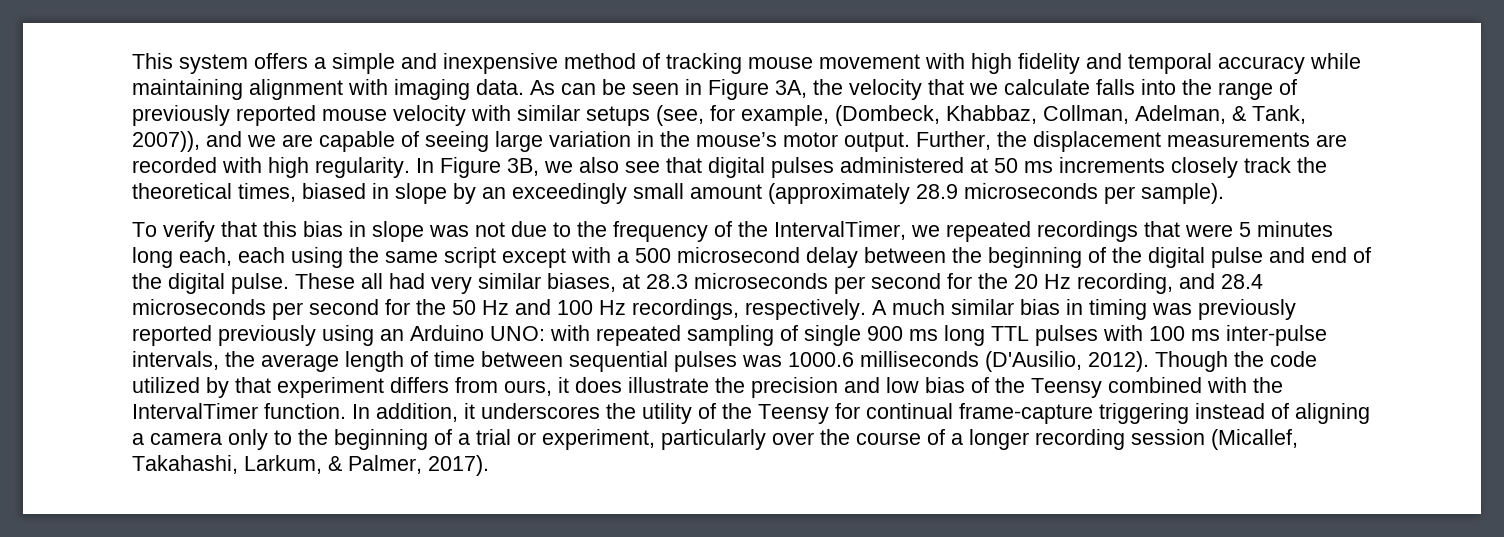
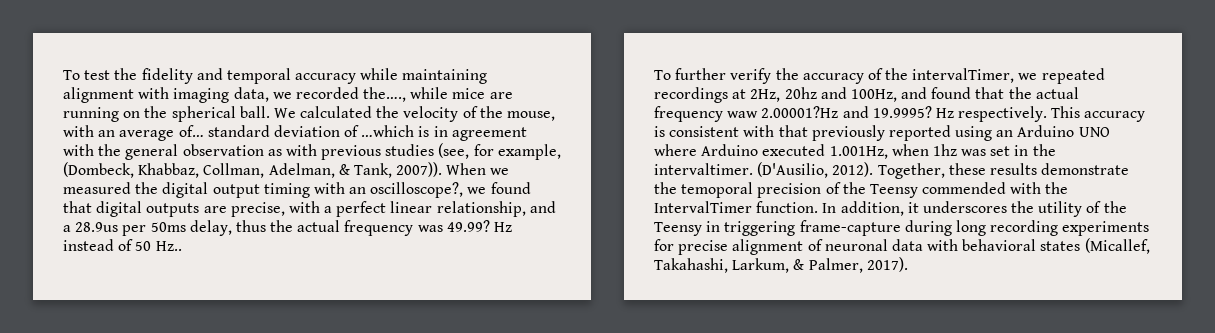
- This system offers a simple and inexpensive method of tracking mouse movement with high fidelity and temporal accuracy while maintaining alignment with imaging data. As can be seen in Figure 3A, the velocity that we calculate falls into the range of previously reported mouse velocity with similar setups (see, for example, (Dombeck, Khabbaz, Collman, Adelman, & Tank, 2007)), and we are capable of seeing large variation in the mouse’s motor output. Further, the displacement measurements are recorded with high regularity. In Figure 3B, we also see that digital pulses administered at 50 ms increments closely track the theoretical times, biased in slope by an exceedingly small amount (approximately 28.9 microseconds per sample).
- To verify that this bias in slope was not due to the frequency of the IntervalTimer, we repeated recordings that were 5 minutes long each, each using the same script except with a 500 microsecond delay between the beginning of the digital pulse and end of the digital pulse. These all had very similar biases, at 28.3 microseconds per second for the 20 Hz recording, and 28.4 microseconds per second for the 50 Hz and 100 Hz recordings, respectively. A much similar bias in timing was previously reported previously using an Arduino UNO: with repeated sampling of single 900 ms long TTL pulses with 100 ms inter-pulse intervals, the average length of time between sequential pulses was 1000.6 milliseconds (D'Ausilio, 2012). Though the code utilized by that experiment differs from ours, it does illustrate the precision and low bias of the Teensy combined with the IntervalTimer function.
+ To test the fidelity and temporal accuracy while maintaining alignment with imaging data, we recorded the…., while mice are running on the spherical ball. We calculated the velocity of the mouse, with an average of… standard deviation of …which is in agreement with the general observation as with previous studies (see, for example, (Dombeck, Khabbaz, Collman, Adelman, & Tank, 2007)). When we measured the digital output timing with an oscilloscope?, we found that digital outputs are precise, with a perfect linear relationship, and a 28.9us per 50ms delay, thus the actual frequency was 49.99? Hz instead of 50 Hz..
+ To further verify the accuracy of the intervalTimer, we repeated recordings at 2Hz, 20hz and 100Hz, and found that the actual frequency waw 2.00001?Hz and 19.9995? Hz respectively. This accuracy is consistent with that previously reported using an Arduino UNO where Arduino executed 1.001Hz, when 1hz was set in the intervaltimer. (D'Ausilio, 2012). Together, these results demonstrate the temoporal precision of the Teensy commended with the IntervalTimer function.
- In addition, it underscores the utility of the Teensy for continual frame-capture triggering instead of aligning a camera only to the beginning of a trial or experiment, particularly over the course of a longer recording session (Micallef, Takahashi, Larkum, & Palmer, 2017).
+ In addition, it underscores the utility of the Teensy in triggering frame-capture during long recording experiments for precise alignment of neuronal data with behavioral states (Micallef, Takahashi, Larkum, & Palmer, 2017).

